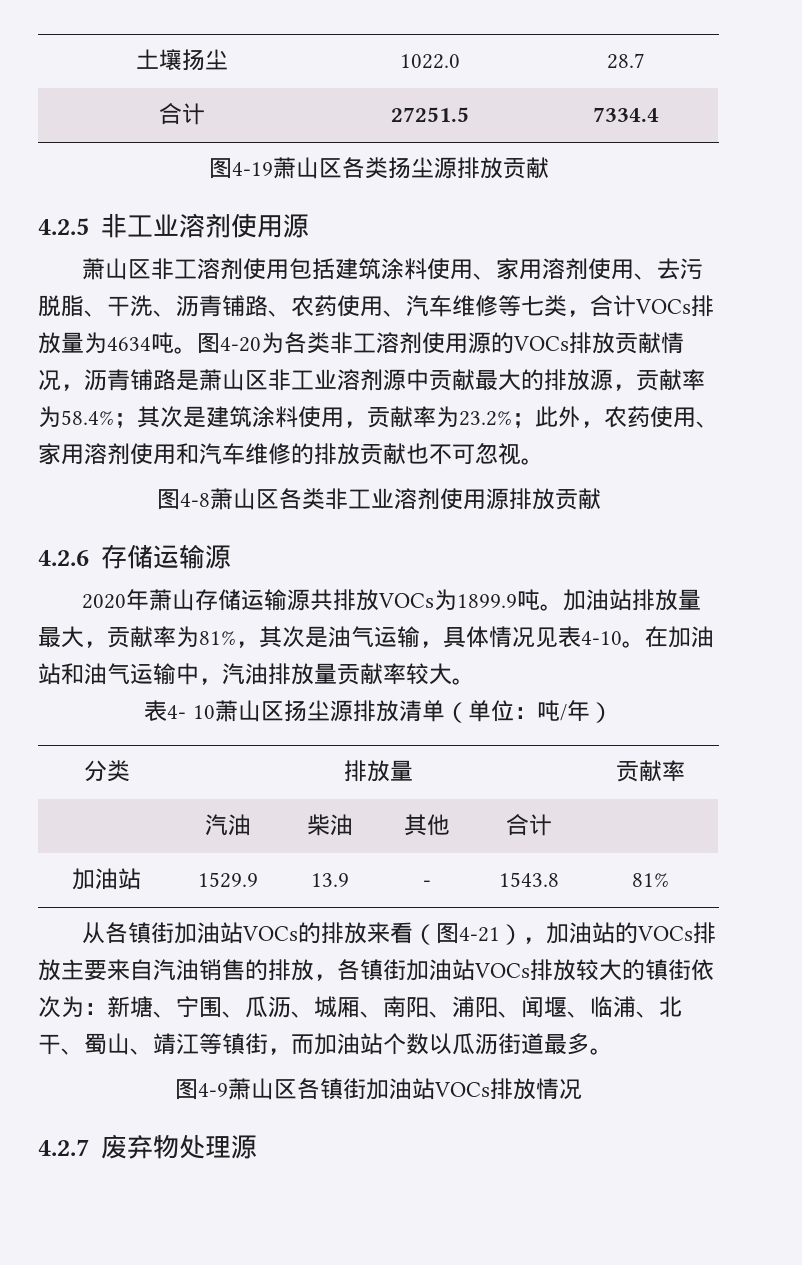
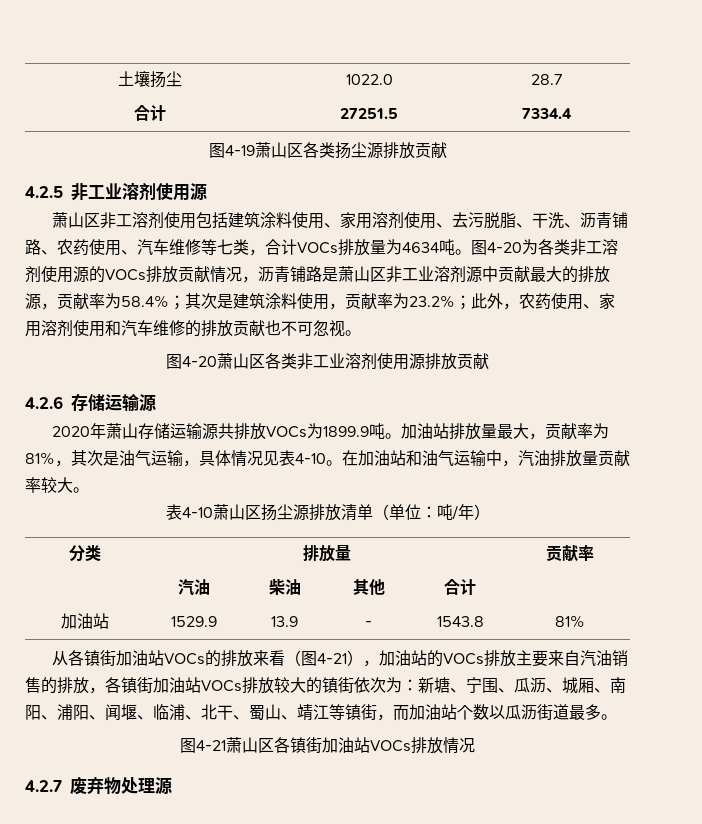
- 图4-8萧山区各类非工业溶剂使用源排放贡献
+ 图4-20萧山区各类非工业溶剂使用源排放贡献
- 表4- 10萧山区扬尘源排放清单（单位：吨/年）
+ 表4-10萧山区扬尘源排放清单（单位：吨/年）
- 图4-9萧山区各镇街加油站VOCs排放情况
+ 图4-21萧山区各镇街加油站VOCs排放情况

